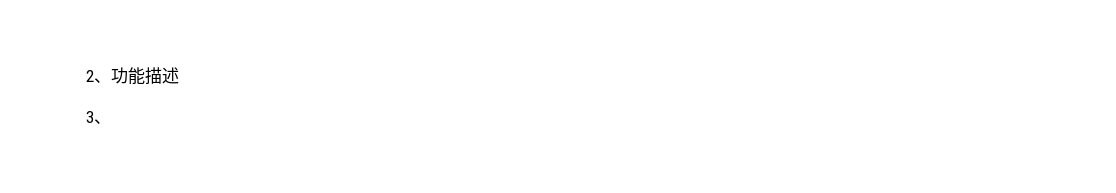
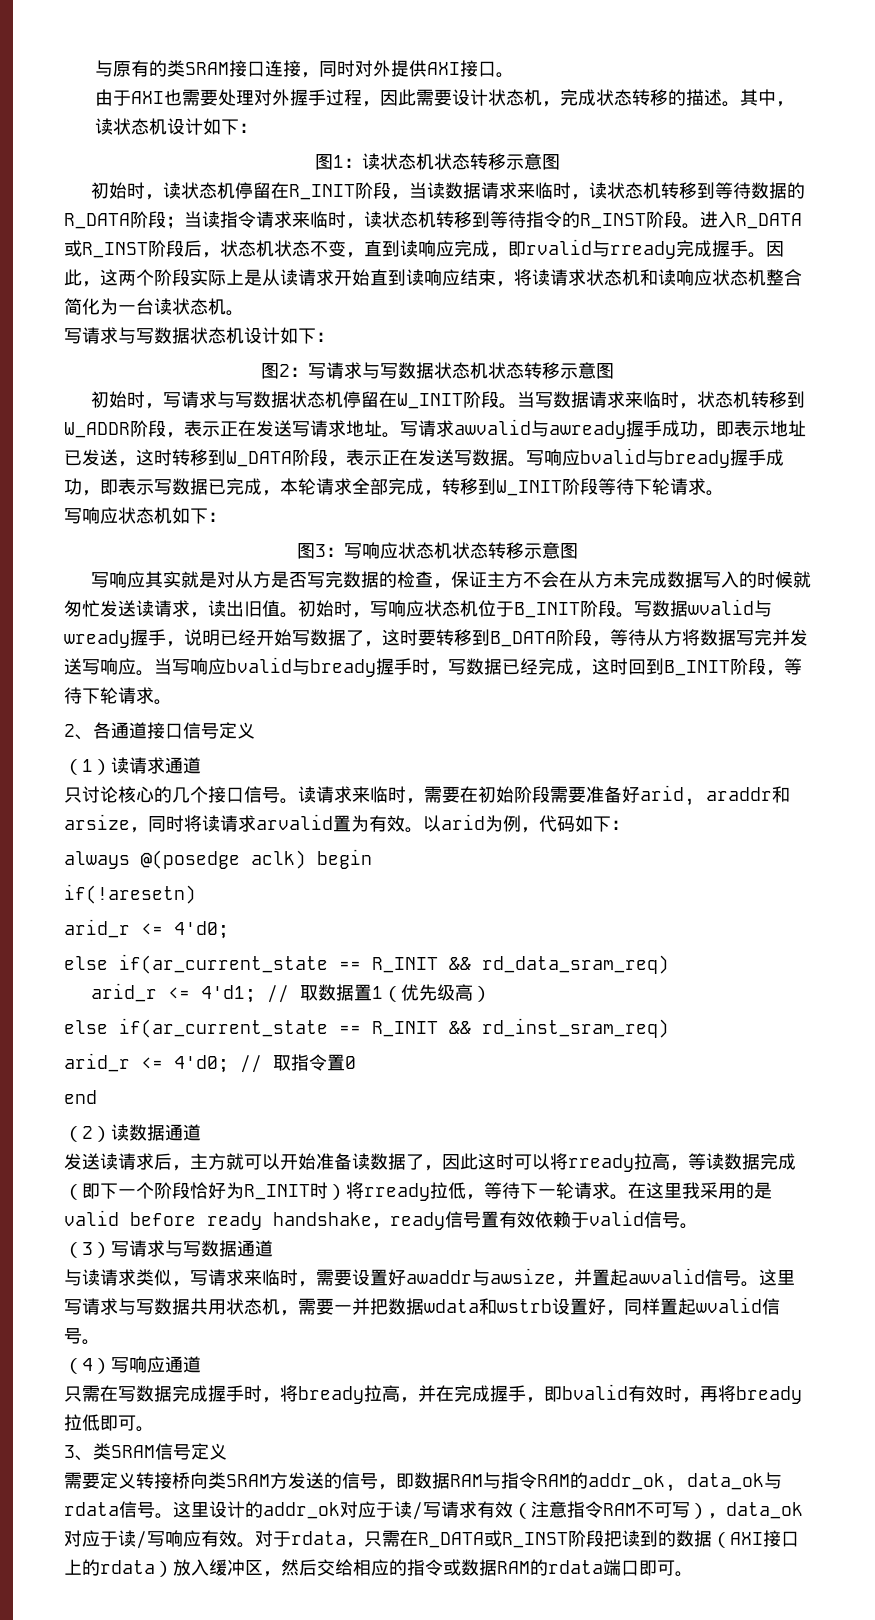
- 2、功能描述
- 3、
+ 与原有的类SRAM接口连接，同时对外提供AXI接口。
+ 由于AXI也需要处理对外握手过程，因此需要设计状态机，完成状态转移的描述。其中，读状态机设计如下：
+ 图1：读状态机状态转移示意图
+ 初始时，读状态机停留在R_INIT阶段，当读数据请求来临时，读状态机转移到等待数据的R_DATA阶段；当读指令请求来临时，读状态机转移到等待指令的R_INST阶段。进入R_DATA或R_INST阶段后，状态机状态不变，直到读响应完成，即rvalid与rready完成握手。因此，这两个阶段实际上是从读请求开始直到读响应结束，将读请求状态机和读响应状态机整合简化为一台读状态机。
+ 写请求与写数据状态机设计如下：
+ 图2：写请求与写数据状态机状态转移示意图
+ 初始时，写请求与写数据状态机停留在W_INIT阶段。当写数据请求来临时，状态机转移到W_ADDR阶段，表示正在发送写请求地址。写请求awvalid与awready握手成功，即表示地址已发送，这时转移到W_DATA阶段，表示正在发送写数据。写响应bvalid与bready握手成功，即表示写数据已完成，本轮请求全部完成，转移到W_INIT阶段等待下轮请求。
+ 写响应状态机如下：
+ 图3：写响应状态机状态转移示意图
+ 写响应其实就是对从方是否写完数据的检查，保证主方不会在从方未完成数据写入的时候就匆忙发送读请求，读出旧值。初始时，写响应状态机位于B_INIT阶段。写数据wvalid与wready握手，说明已经开始写数据了，这时要转移到B_DATA阶段，等待从方将数据写完并发送写响应。当写响应bvalid与bready握手时，写数据已经完成，这时回到B_INIT阶段，等待下轮请求。
+ 2、各通道接口信号定义
+ （1）读请求通道
+ 只讨论核心的几个接口信号。读请求来临时，需要在初始阶段需要准备好arid, araddr和arsize，同时将读请求arvalid置为有效。以arid为例，代码如下：
+ always @(posedge aclk) begin
+ if(!aresetn)
+ arid_r <= 4'd0;
+ else if(ar_current_state == R_INIT && rd_data_sram_req)
+ arid_r <= 4'd1; // 取数据置1（优先级高）
+ else if(ar_current_state == R_INIT && rd_inst_sram_req)
+ arid_r <= 4'd0; // 取指令置0
+ end
+ （2）读数据通道
+ 发送读请求后，主方就可以开始准备读数据了，因此这时可以将rready拉高，等读数据完成（即下一个阶段恰好为R_INIT时）将rready拉低，等待下一轮请求。在这里我采用的是valid before ready handshake，ready信号置有效依赖于valid信号。
+ （3）写请求与写数据通道
+ 与读请求类似，写请求来临时，需要设置好awaddr与awsize，并置起awvalid信号。这里写请求与写数据共用状态机，需要一并把数据wdata和wstrb设置好，同样置起wvalid信号。
+ （4）写响应通道
+ 只需在写数据完成握手时，将bready拉高，并在完成握手，即bvalid有效时，再将bready拉低即可。
+ 3、类SRAM信号定义
+ 需要定义转接桥向类SRAM方发送的信号，即数据RAM与指令RAM的addr_ok, data_ok与rdata信号。这里设计的addr_ok对应于读/写请求有效（注意指令RAM不可写），data_ok对应于读/写响应有效。对于rdata，只需在R_DATA或R_INST阶段把读到的数据（AXI接口上的rdata）放入缓冲区，然后交给相应的指令或数据RAM的rdata端口即可。

